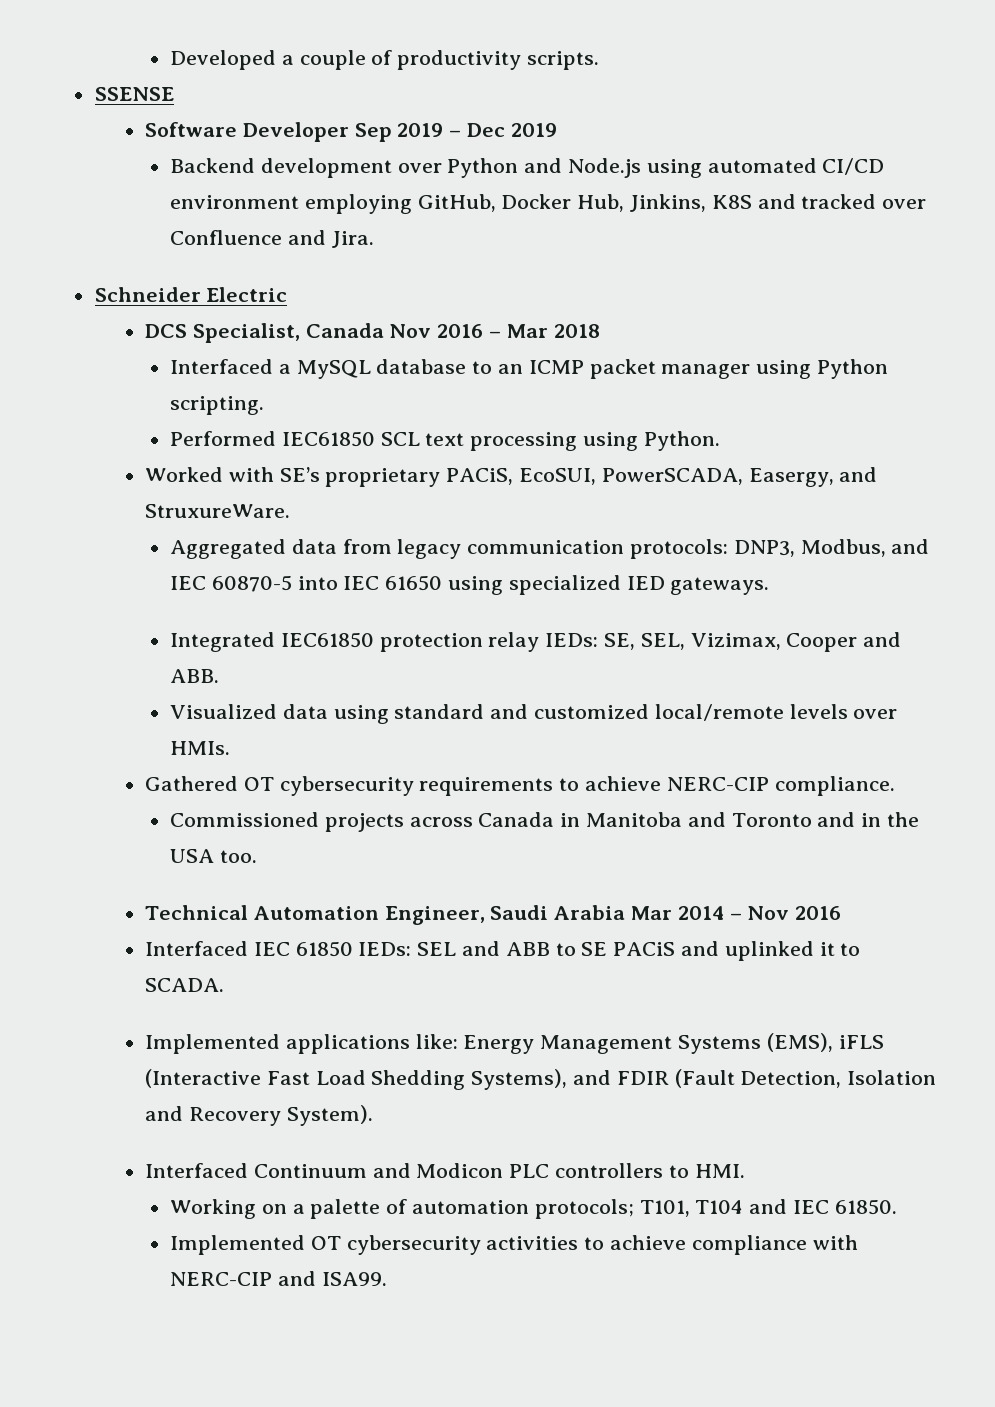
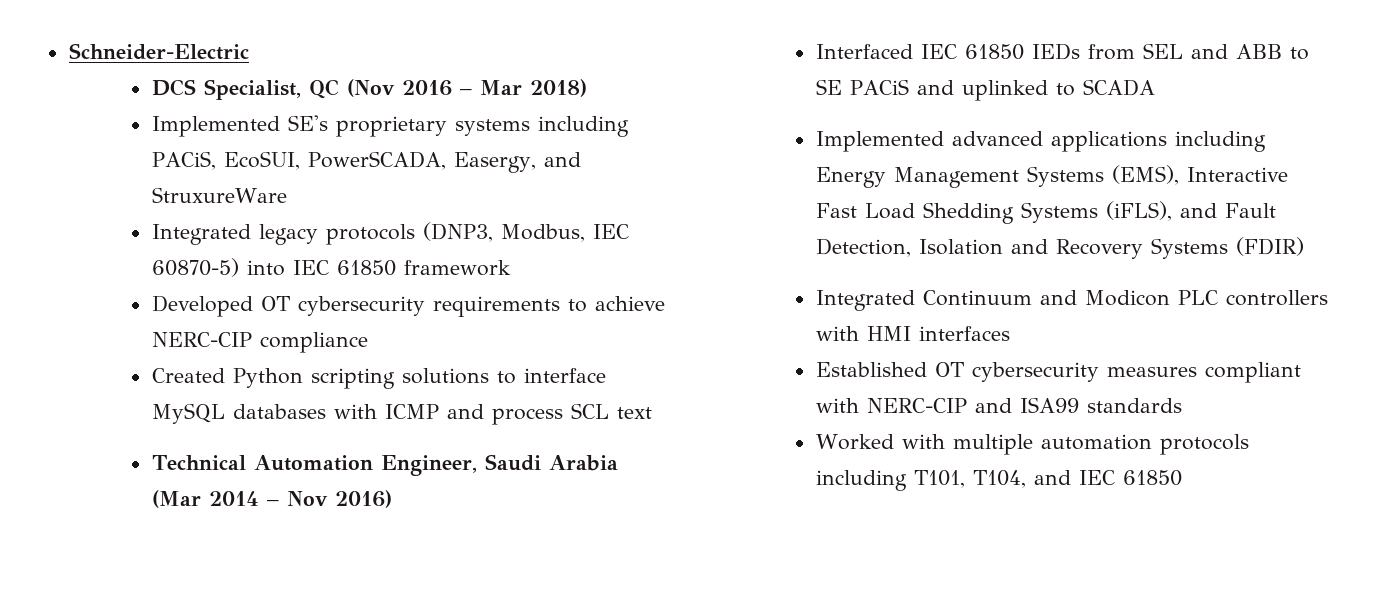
- Developed a couple of productivity scripts.
- SSENSE
- Software Developer Sep 2019 – Dec 2019
- Backend development over Python and Node.js using automated CI/CD environment employing GitHub, Docker Hub, Jinkins, K8S and tracked over Confluence and Jira.
- Schneider Electric
+ Schneider-Electric
- DCS Specialist, Canada Nov 2016 – Mar 2018
- Interfaced a MySQL database to an ICMP packet manager using Python scripting.
- Performed IEC61850 SCL text processing using Python.
- Worked with SE’s proprietary PACiS, EcoSUI, PowerSCADA, Easergy, and StruxureWare.
- Aggregated data from legacy communication protocols: DNP3, Modbus, and IEC 60870-5 into IEC 61650 using specialized IED gateways.
- Integrated IEC61850 protection relay IEDs: SE, SEL, Vizimax, Cooper and ABB.
- Visualized data using standard and customized local/remote levels over HMIs.
- Gathered OT cybersecurity requirements to achieve NERC-CIP compliance.
- Commissioned projects across Canada in Manitoba and Toronto and in the USA too.
+ DCS Specialist, QC (Nov 2016 – Mar 2018)
+ Implemented SE's proprietary systems including PACiS, EcoSUI, PowerSCADA, Easergy, and StruxureWare
+ Integrated legacy protocols (DNP3, Modbus, IEC 60870-5) into IEC 61850 framework
+ Developed OT cybersecurity requirements to achieve NERC-CIP compliance
+ Created Python scripting solutions to interface MySQL databases with ICMP and process SCL text
- Technical Automation Engineer, Saudi Arabia Mar 2014 – Nov 2016
+ Technical Automation Engineer, Saudi Arabia (Mar 2014 – Nov 2016)
- Interfaced IEC 61850 IEDs: SEL and ABB to SE PACiS and uplinked it to SCADA.
- Implemented applications like: Energy Management Systems (EMS), iFLS (Interactive Fast Load Shedding Systems), and FDIR (Fault Detection, Isolation and Recovery System).
- Interfaced Continuum and Modicon PLC controllers to HMI.
- Working on a palette of automation protocols; T101, T104 and IEC 61850.
- Implemented OT cybersecurity activities to achieve compliance with NERC-CIP and ISA99.
+ Interfaced IEC 61850 IEDs from SEL and ABB to SE PACiS and uplinked to SCADA
+ Implemented advanced applications including Energy Management Systems (EMS), Interactive Fast Load Shedding Systems (iFLS), and Fault Detection, Isolation and Recovery Systems (FDIR)
+ Integrated Continuum and Modicon PLC controllers with HMI interfaces
+ Established OT cybersecurity measures compliant with NERC-CIP and ISA99 standards
+ Worked with multiple automation protocols including T101, T104, and IEC 61850

